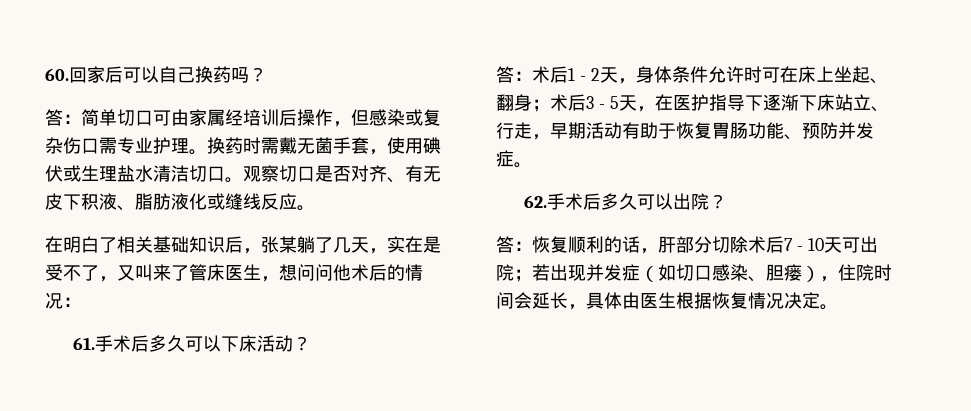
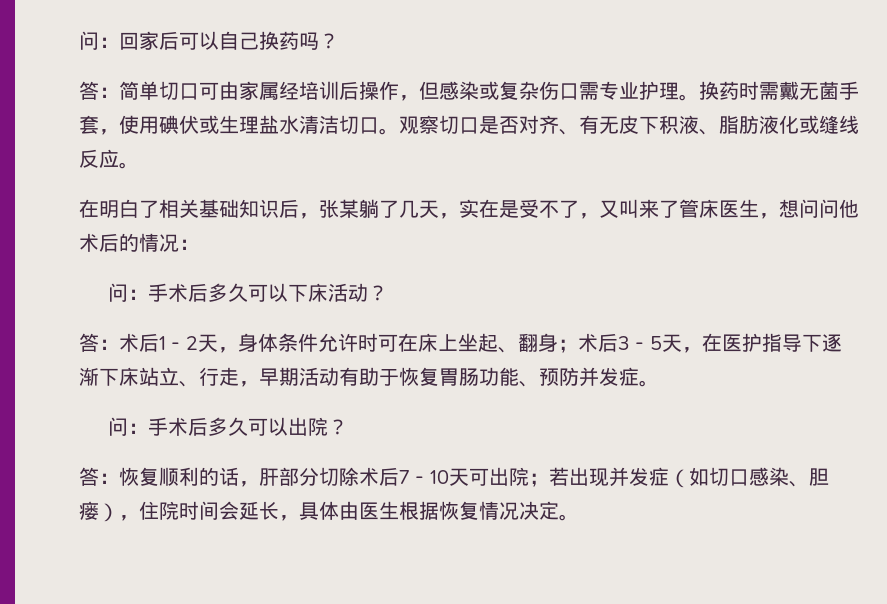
- 60.回家后可以自己换药吗？
+ 问：回家后可以自己换药吗？
- 61.手术后多久可以下床活动？
+ 问：手术后多久可以下床活动？
- 62.手术后多久可以出院？
+ 问：手术后多久可以出院？

